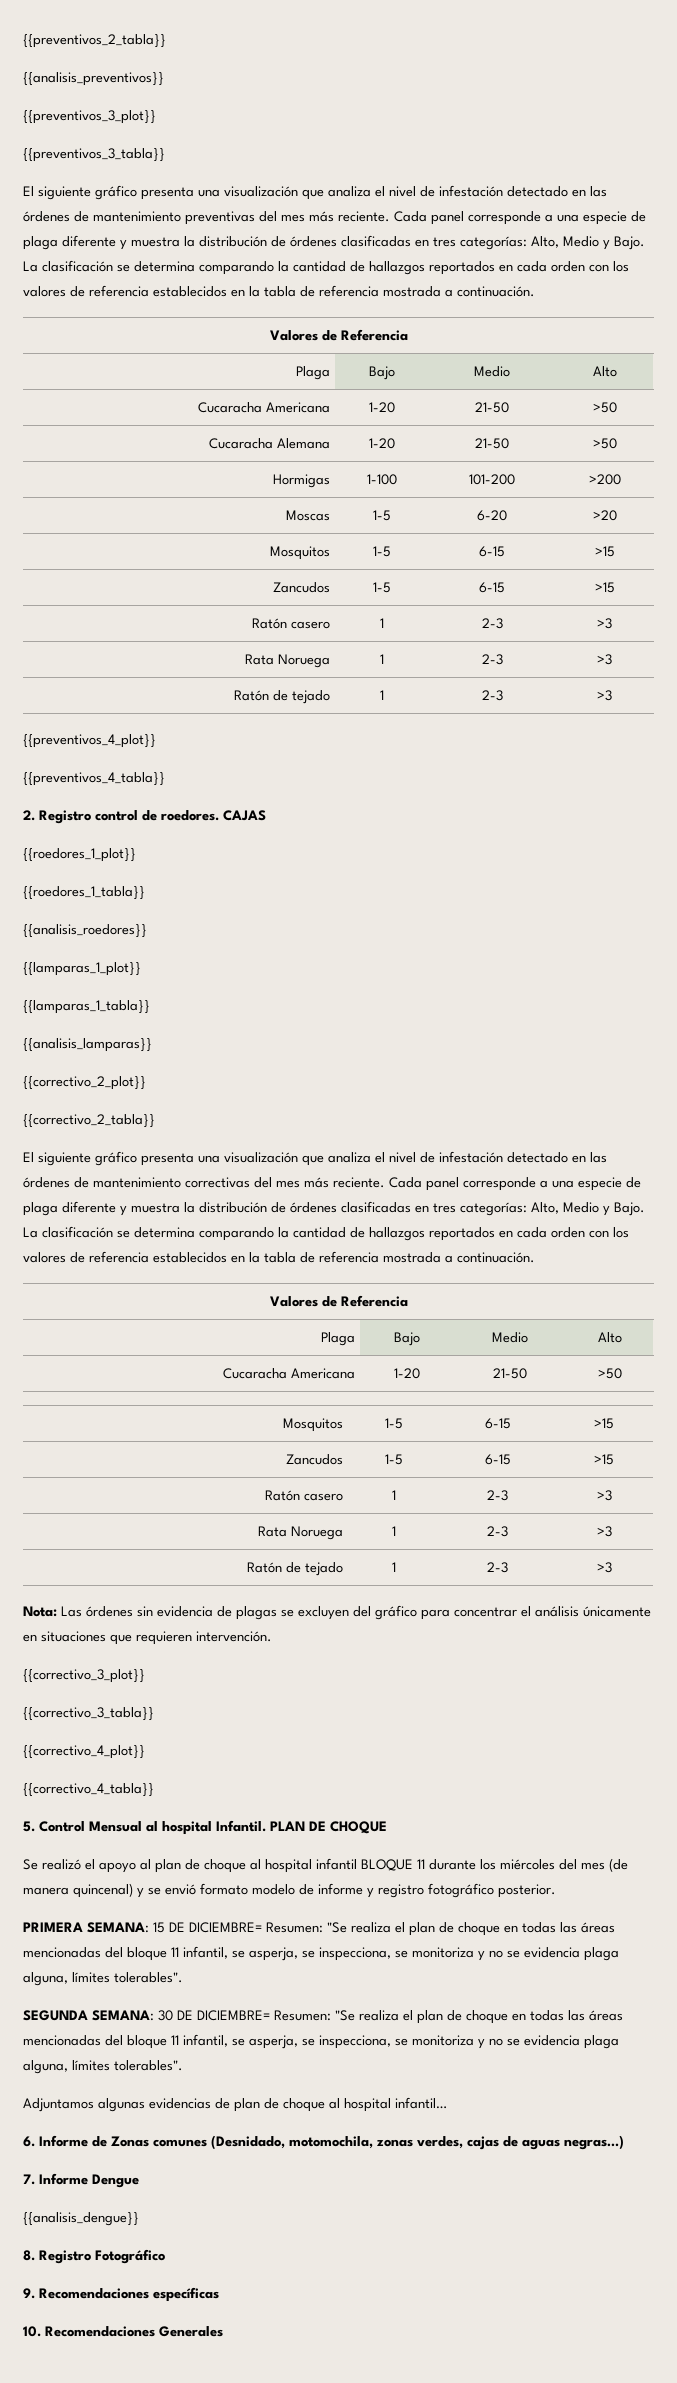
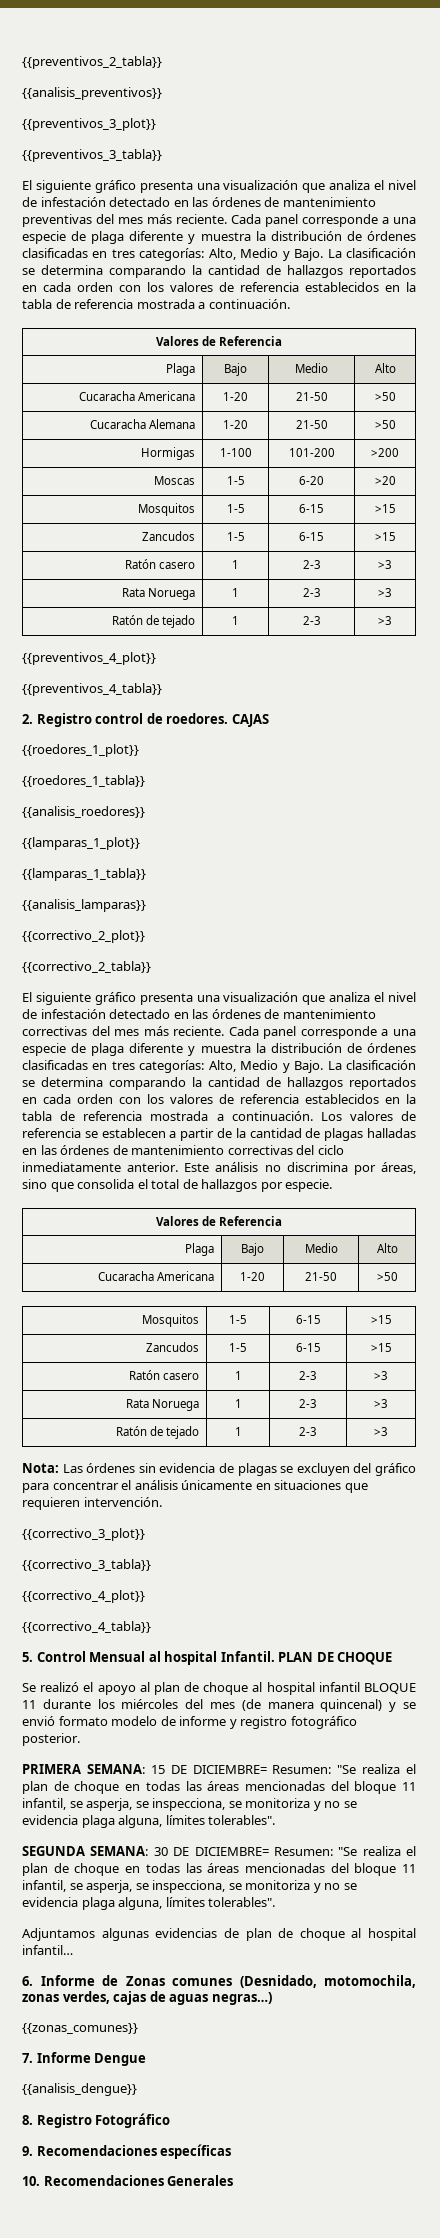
+ Los valores de referencia se establecen a partir de la cantidad de plagas halladas en las órdenes de mantenimiento correctivas del ciclo inmediatamente anterior. Este análisis no discrimina por áreas, sino que consolida el total de hallazgos por especie.
+ {{zonas_comunes}}

